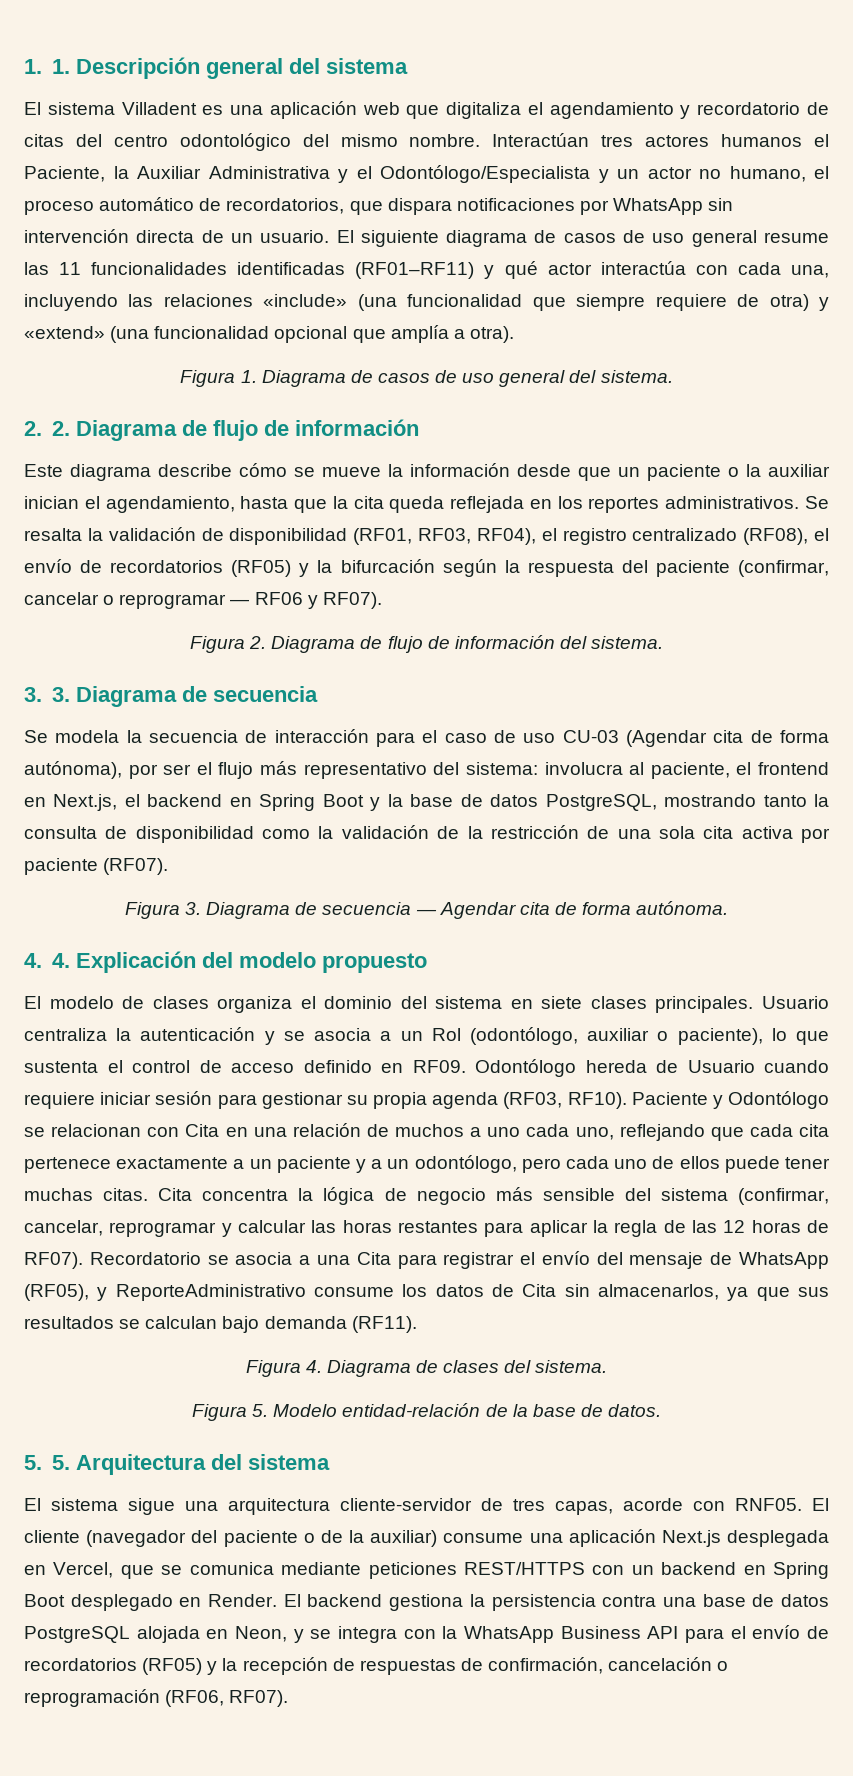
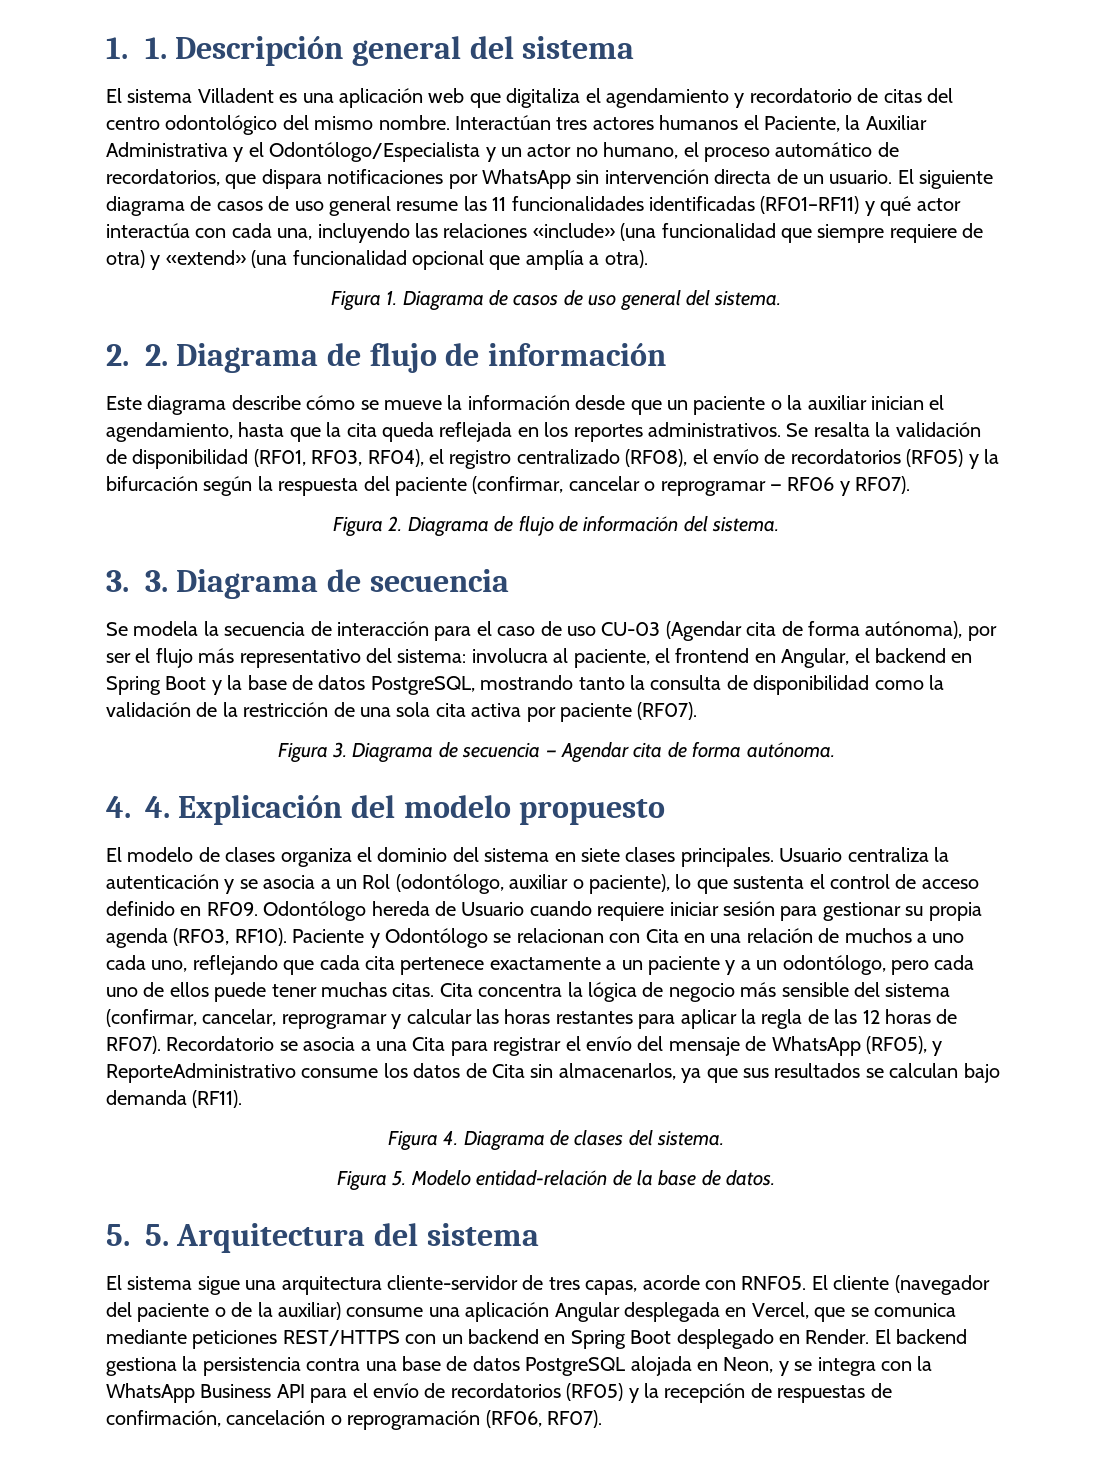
- involucra al paciente, el frontend en Next.js, el backend en Spring Boot y la base de datos PostgreSQL, mostrando tanto la consulta de disponibilidad como la validación de la restricción de una sola cita activa por paciente (RF07).
+ involucra al paciente, el frontend en Angular, el backend en Spring Boot y la base de datos PostgreSQL, mostrando tanto la consulta de disponibilidad como la validación de la restricción de una sola cita activa por paciente (RF07).
- El cliente (navegador del paciente o de la auxiliar) consume una aplicación Next.js desplegada en Vercel, que se comunica mediante peticiones REST/HTTPS con un backend en Spring Boot desplegado en Render.
+ El cliente (navegador del paciente o de la auxiliar) consume una aplicación Angular desplegada en Vercel, que se comunica mediante peticiones REST/HTTPS con un backend en Spring Boot desplegado en Render.

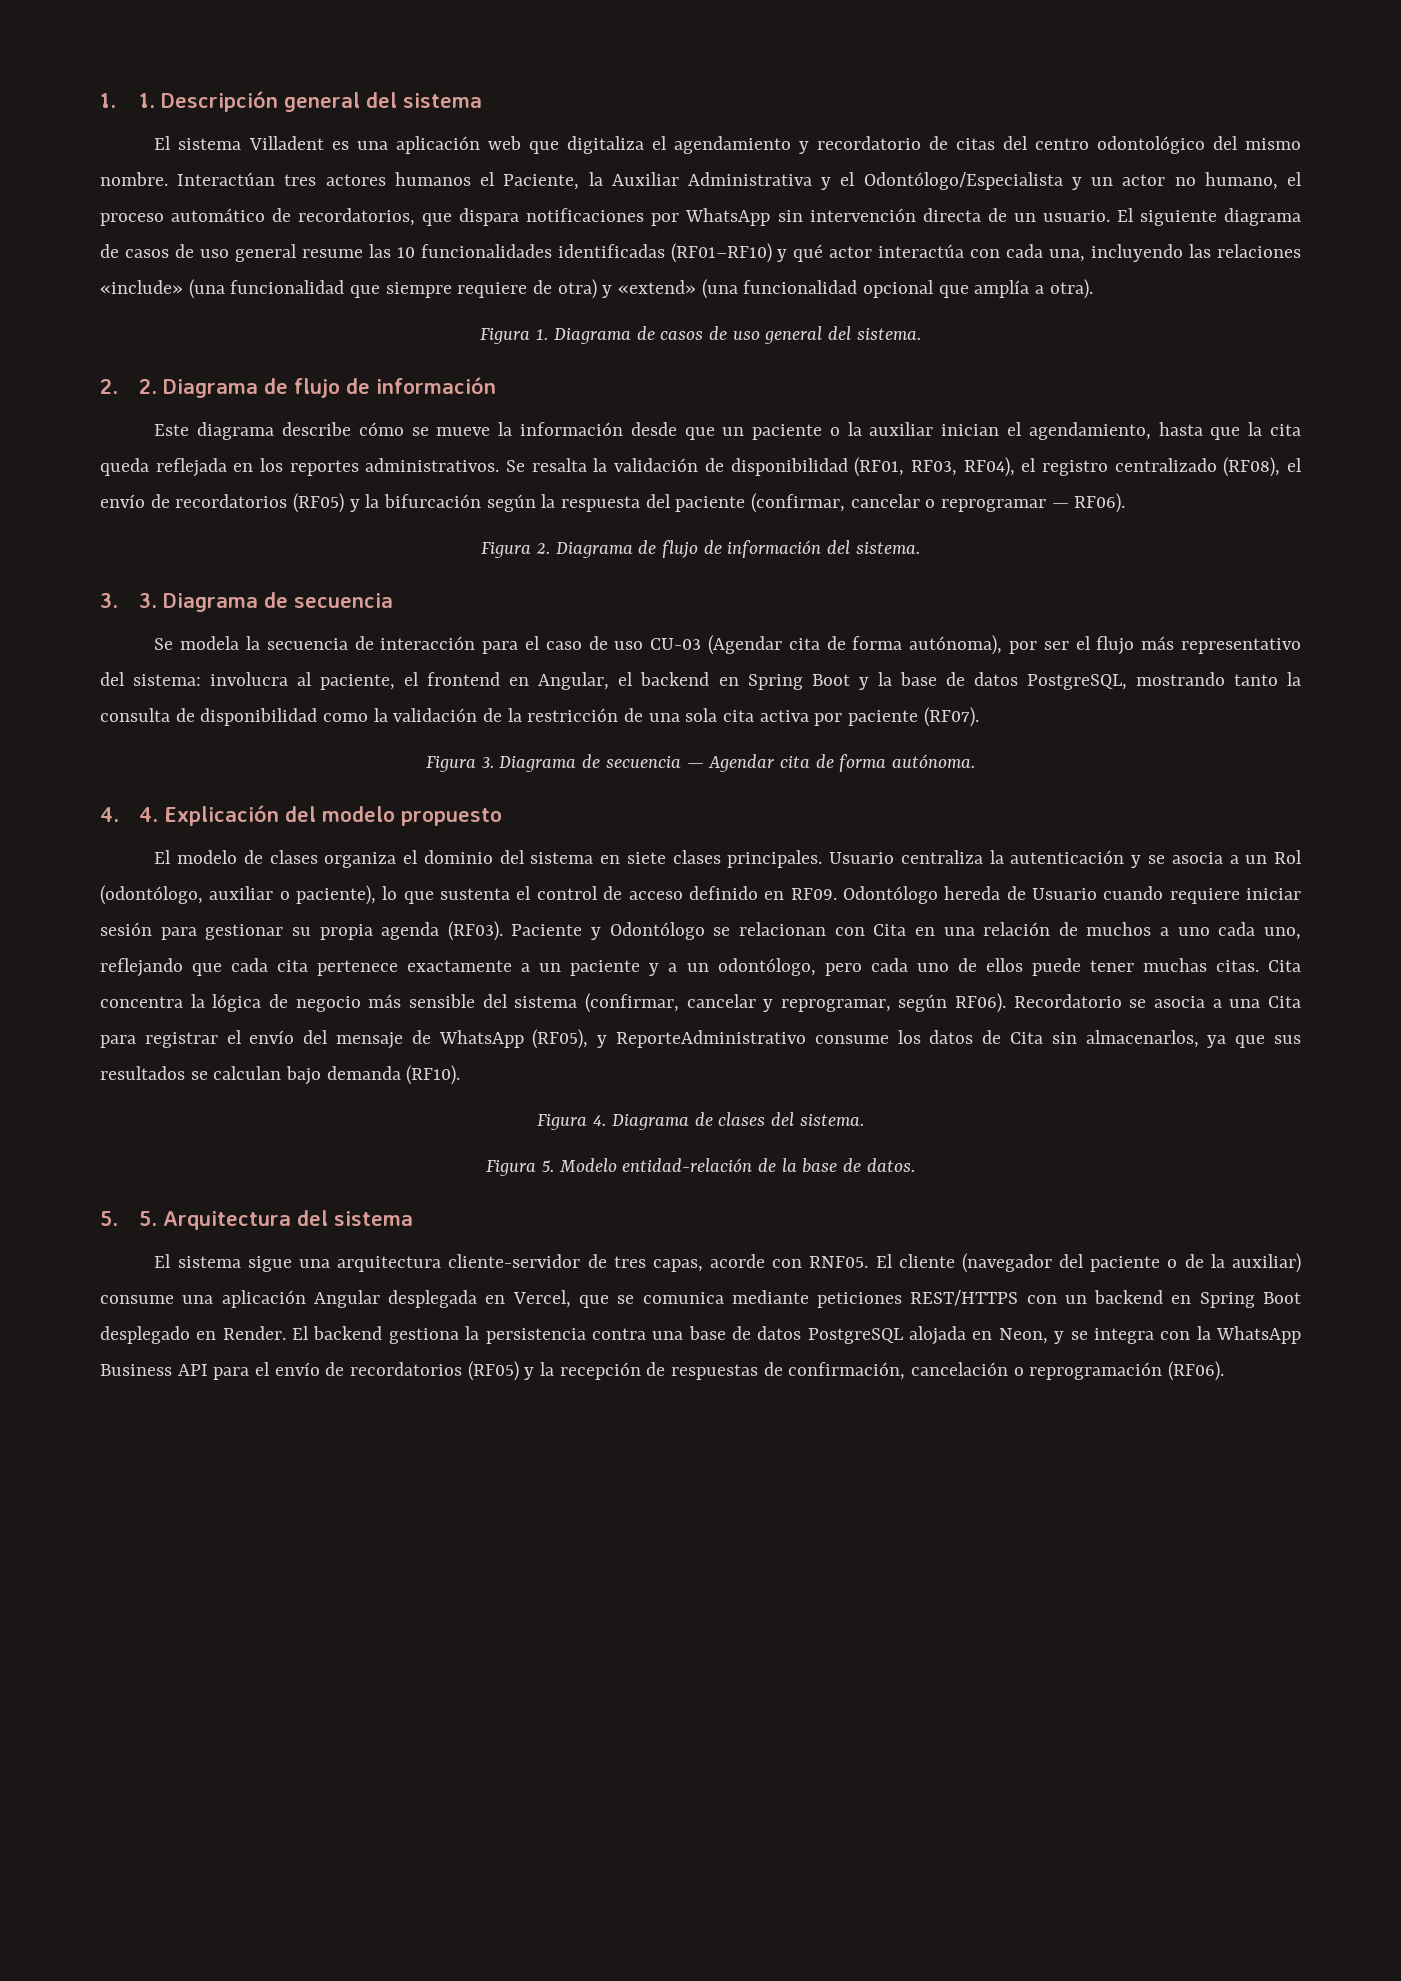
- El siguiente diagrama de casos de uso general resume las 11 funcionalidades identificadas (RF01–RF11) y qué actor interactúa con cada una, incluyendo las relaciones «include» (una funcionalidad que siempre requiere de otra) y «extend» (una funcionalidad opcional que amplía a otra).
+ El siguiente diagrama de casos de uso general resume las 10 funcionalidades identificadas (RF01–RF10) y qué actor interactúa con cada una, incluyendo las relaciones «include» (una funcionalidad que siempre requiere de otra) y «extend» (una funcionalidad opcional que amplía a otra).
- Se resalta la validación de disponibilidad (RF01, RF03, RF04), el registro centralizado (RF08), el envío de recordatorios (RF05) y la bifurcación según la respuesta del paciente (confirmar, cancelar o reprogramar — RF06 y RF07).
+ Se resalta la validación de disponibilidad (RF01, RF03, RF04), el registro centralizado (RF08), el envío de recordatorios (RF05) y la bifurcación según la respuesta del paciente (confirmar, cancelar o reprogramar — RF06).
- Odontólogo hereda de Usuario cuando requiere iniciar sesión para gestionar su propia agenda (RF03, RF10).
+ Odontólogo hereda de Usuario cuando requiere iniciar sesión para gestionar su propia agenda (RF03).
- Cita concentra la lógica de negocio más sensible del sistema (confirmar, cancelar, reprogramar y calcular las horas restantes para aplicar la regla de las 12 horas de RF07).
+ Cita concentra la lógica de negocio más sensible del sistema (confirmar, cancelar y reprogramar, según RF06).
- Recordatorio se asocia a una Cita para registrar el envío del mensaje de WhatsApp (RF05), y ReporteAdministrativo consume los datos de Cita sin almacenarlos, ya que sus resultados se calculan bajo demanda (RF11).
+ Recordatorio se asocia a una Cita para registrar el envío del mensaje de WhatsApp (RF05), y ReporteAdministrativo consume los datos de Cita sin almacenarlos, ya que sus resultados se calculan bajo demanda (RF10).
- El backend gestiona la persistencia contra una base de datos PostgreSQL alojada en Neon, y se integra con la WhatsApp Business API para el envío de recordatorios (RF05) y la recepción de respuestas de confirmación, cancelación o reprogramación (RF06, RF07).
+ El backend gestiona la persistencia contra una base de datos PostgreSQL alojada en Neon, y se integra con la WhatsApp Business API para el envío de recordatorios (RF05) y la recepción de respuestas de confirmación, cancelación o reprogramación (RF06).

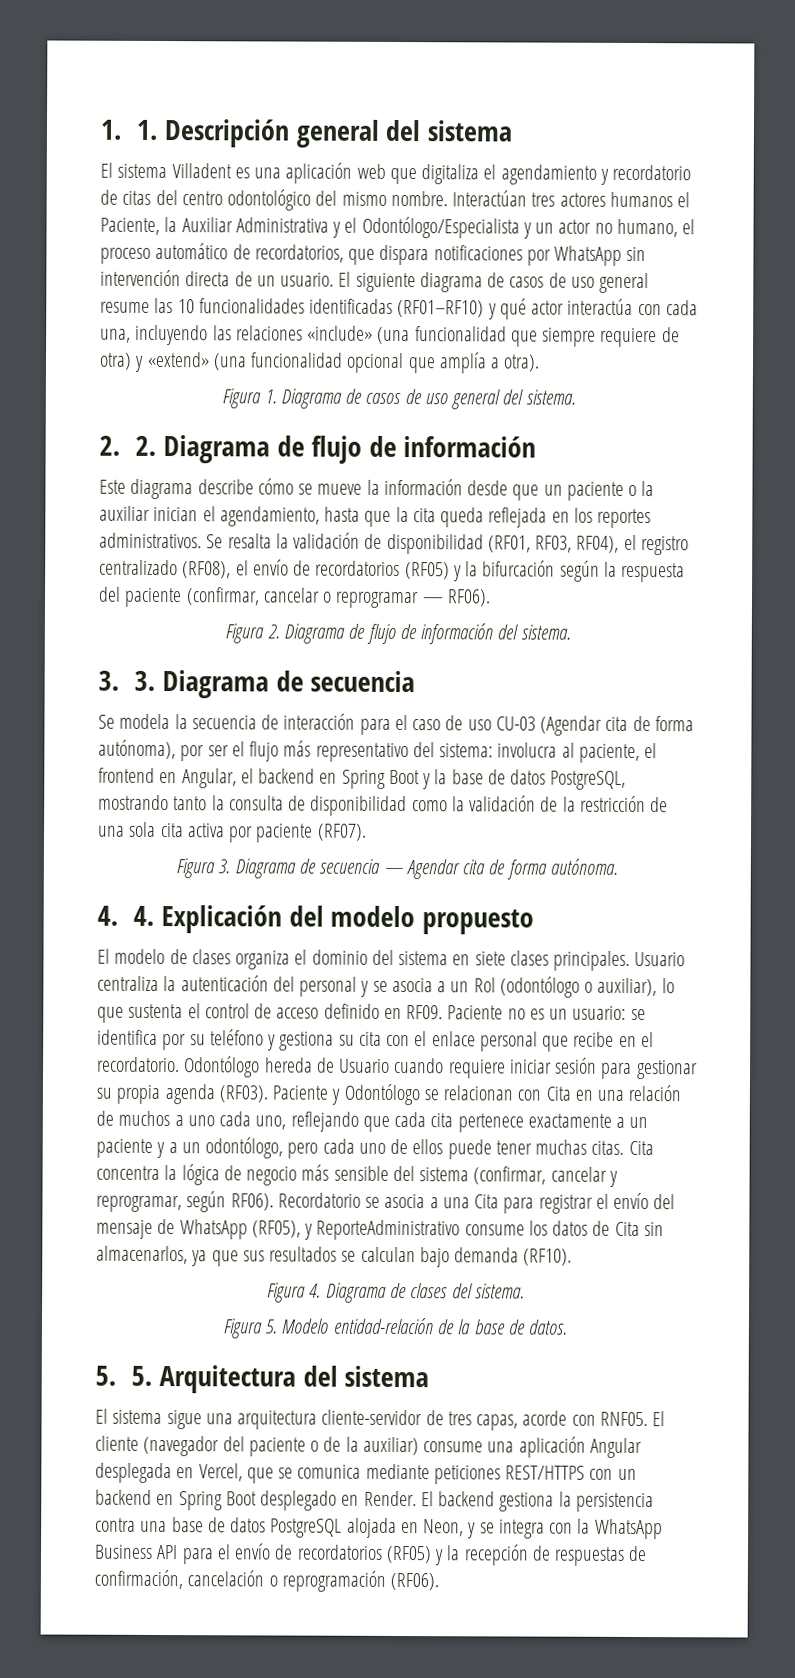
- Usuario centraliza la autenticación y se asocia a un Rol (odontólogo, auxiliar o paciente), lo que sustenta el control de acceso definido en RF09.
+ Usuario centraliza la autenticación del personal y se asocia a un Rol (odontólogo o auxiliar), lo que sustenta el control de acceso definido en RF09.
+ Paciente no es un usuario: se identifica por su teléfono y gestiona su cita con el enlace personal que recibe en el recordatorio.

